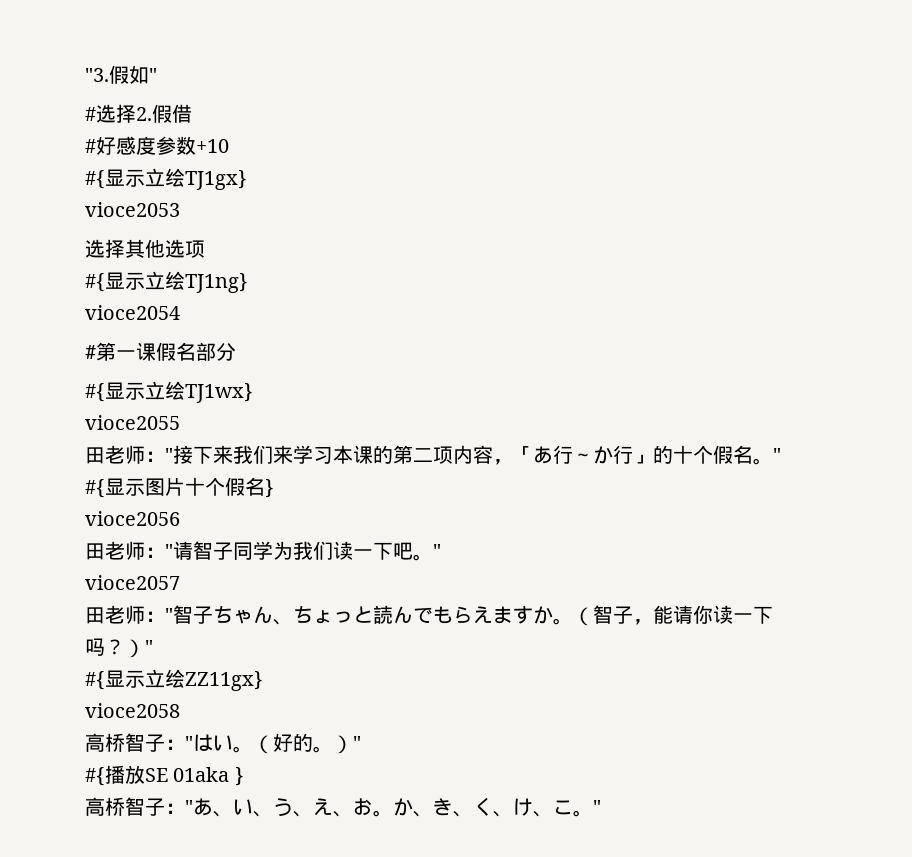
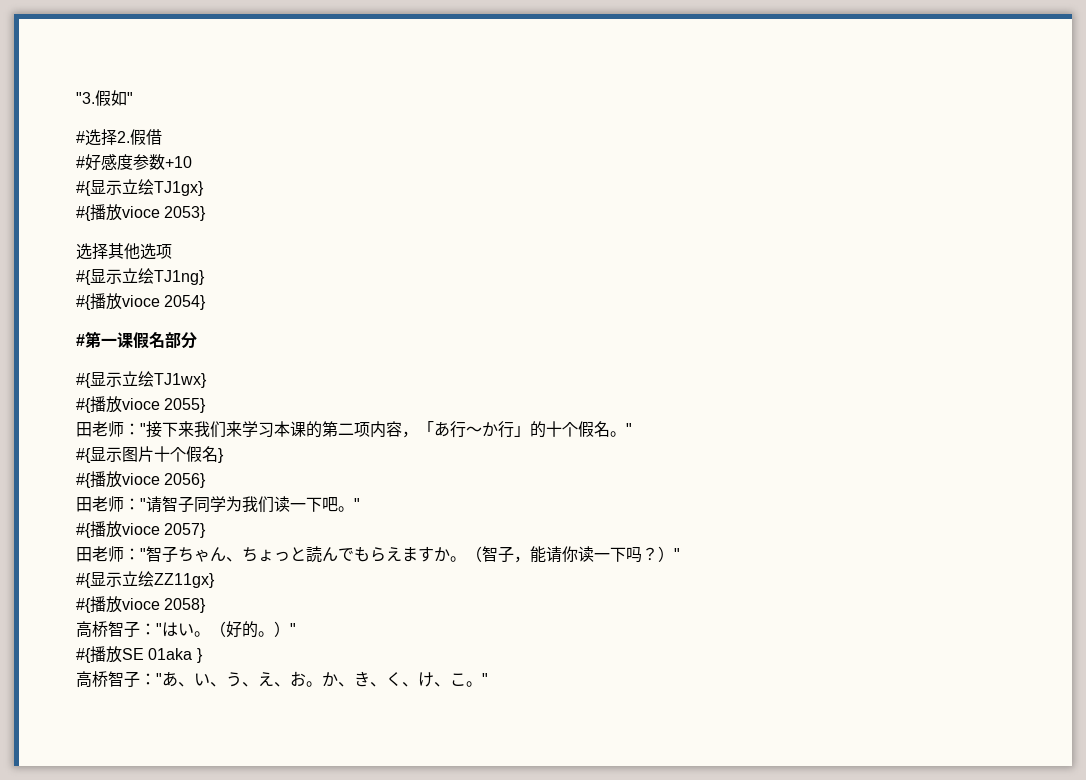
- vioce2053
+ #{播放vioce 2053}
- vioce2054
+ #{播放vioce 2054}
- vioce2055
+ #{播放vioce 2055}
- vioce2056
+ #{播放vioce 2056}
- vioce2057
+ #{播放vioce 2057}
- vioce2058
+ #{播放vioce 2058}

